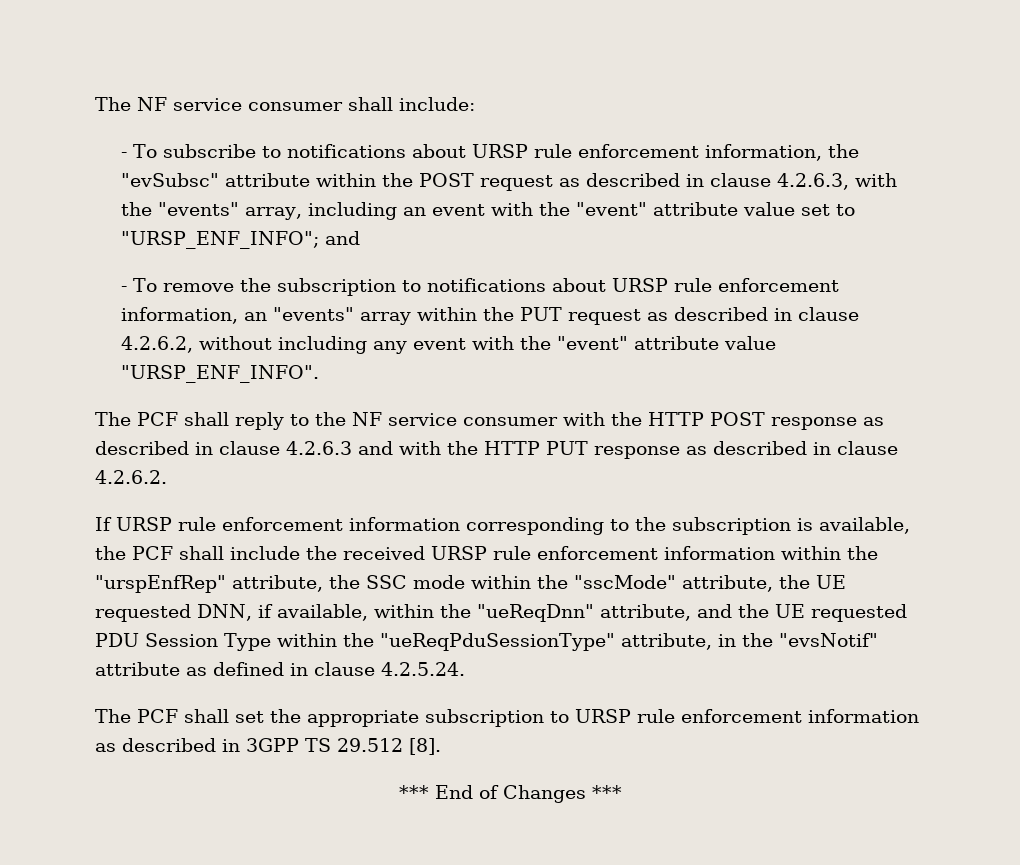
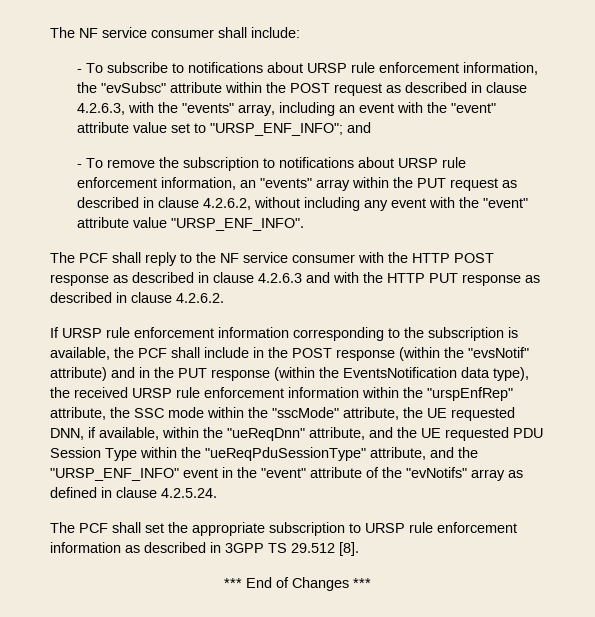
- If URSP rule enforcement information corresponding to the subscription is available, the PCF shall include the received URSP rule enforcement information within the "urspEnfRep" attribute, the SSC mode within the "sscMode" attribute, the UE requested DNN, if available, within the "ueReqDnn" attribute, and the UE requested PDU Session Type within the "ueReqPduSessionType" attribute, in the "evsNotif" attribute as defined in clause 4.2.5.24.
+ If URSP rule enforcement information corresponding to the subscription is available, the PCF shall include in the POST response (within the "evsNotif" attribute) and in the PUT response (within the EventsNotification data type), the received URSP rule enforcement information within the "urspEnfRep" attribute, the SSC mode within the "sscMode" attribute, the UE requested DNN, if available, within the "ueReqDnn" attribute, and the UE requested PDU Session Type within the "ueReqPduSessionType" attribute, and the "URSP_ENF_INFO" event in the "event" attribute of the "evNotifs" array as defined in clause 4.2.5.24.

